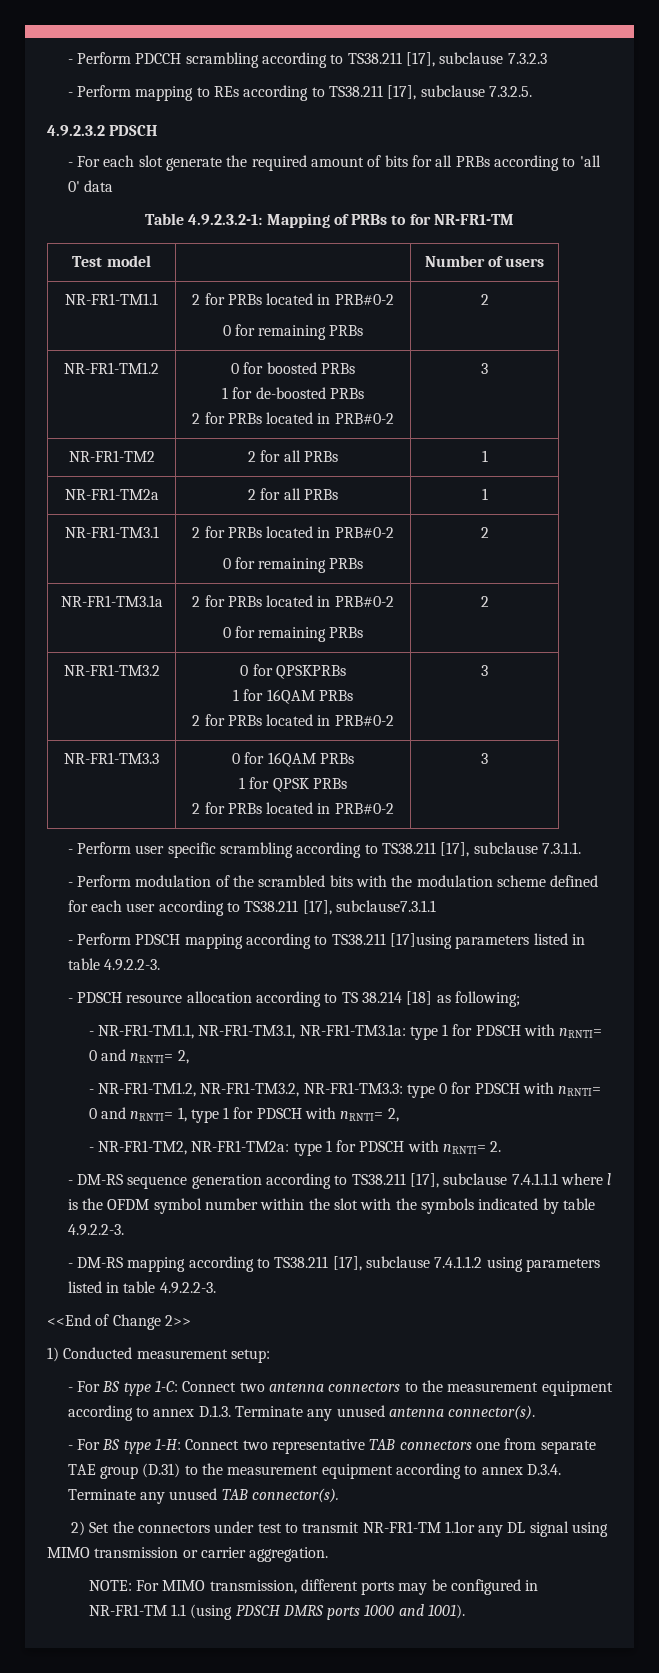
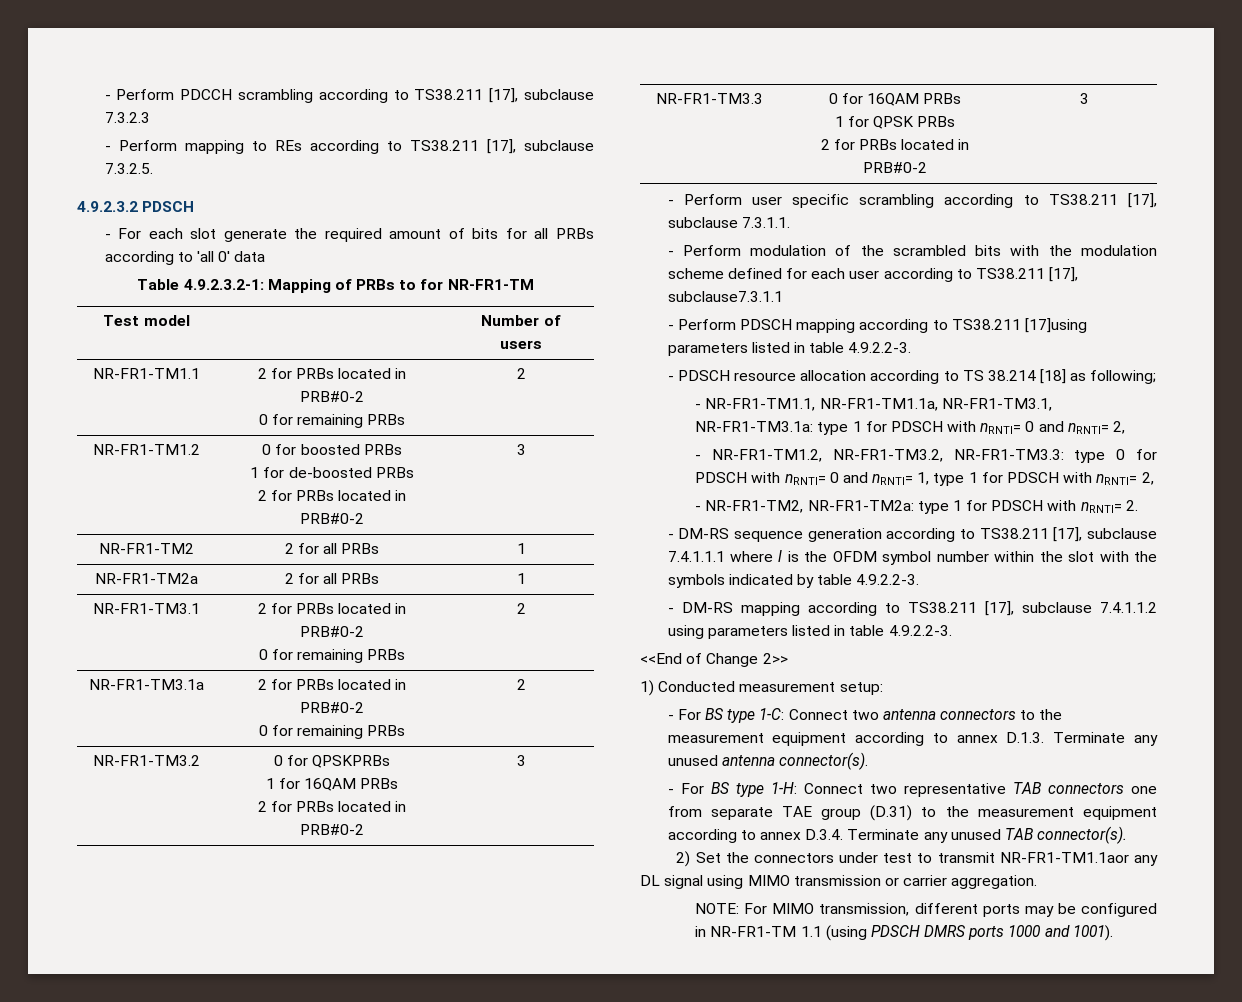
- - NR-FR1-TM1.1, NR-FR1-TM3.1, NR-FR1-TM3.1a: type 1 for PDSCH with nRNTI= 0 and nRNTI= 2,
+ - NR-FR1-TM1.1, NR-FR1-TM1.1a, NR-FR1-TM3.1, NR-FR1-TM3.1a: type 1 for PDSCH with nRNTI= 0 and nRNTI= 2,
- 2) Set the connectors under test to transmit NR-FR1-TM 1.1or any DL signal using MIMO transmission or carrier aggregation.
+ 2) Set the connectors under test to transmit NR-FR1-TM1.1aor any DL signal using MIMO transmission or carrier aggregation.

